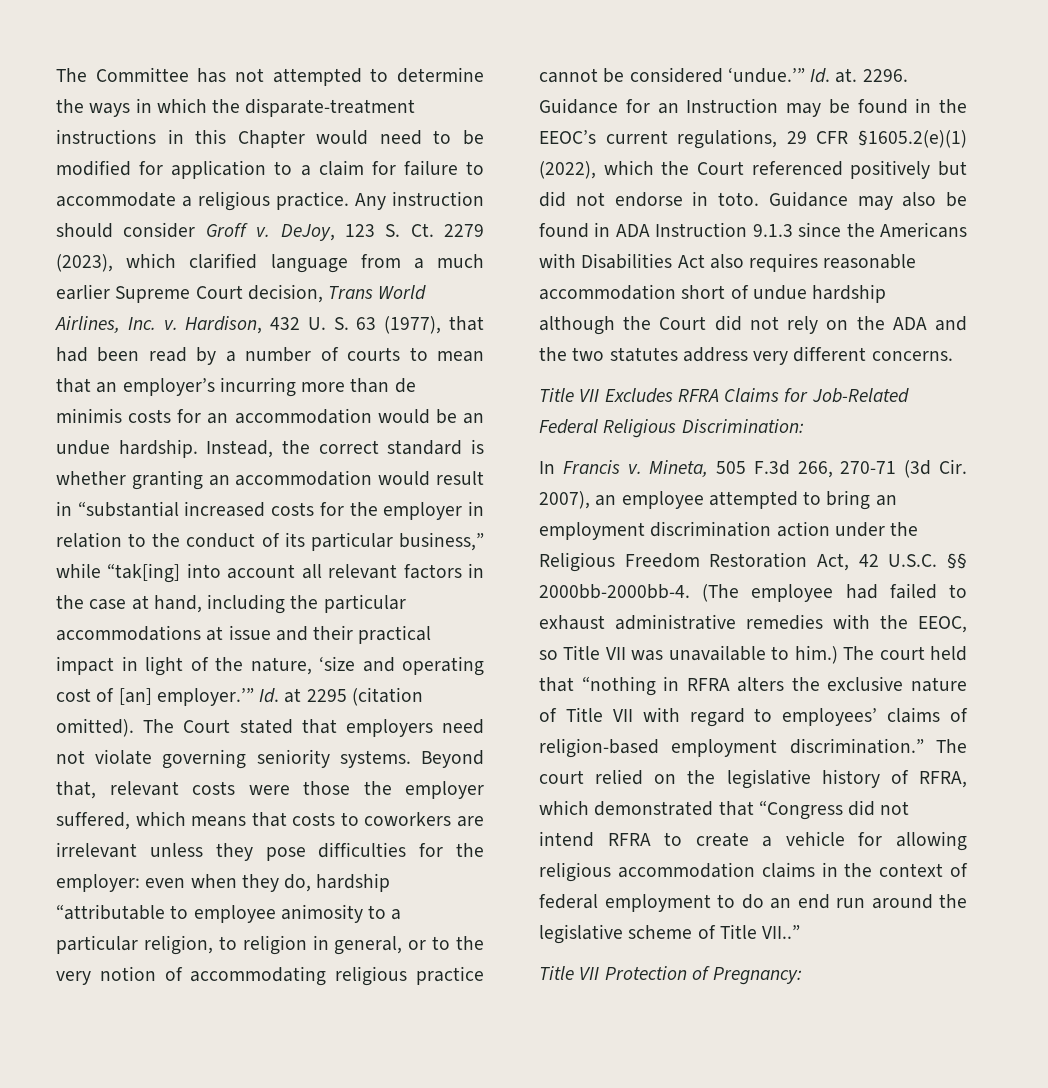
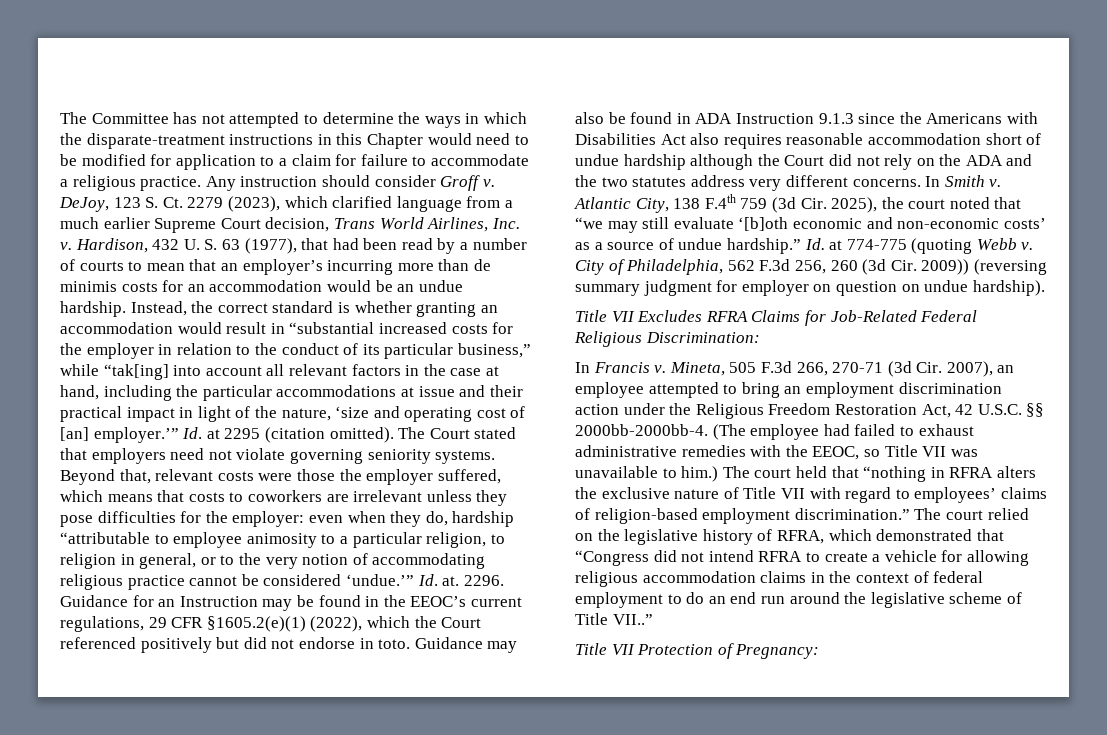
+ In Smith v. Atlantic City, 138 F.4th 759 (3d Cir. 2025), the court noted that “we may still evaluate ‘[b]oth economic and non-economic costs’ as a source of undue hardship.” Id. at 774-775 (quoting Webb v. City of Philadelphia, 562 F.3d 256, 260 (3d Cir. 2009)) (reversing summary judgment for employer on question on undue hardship).

